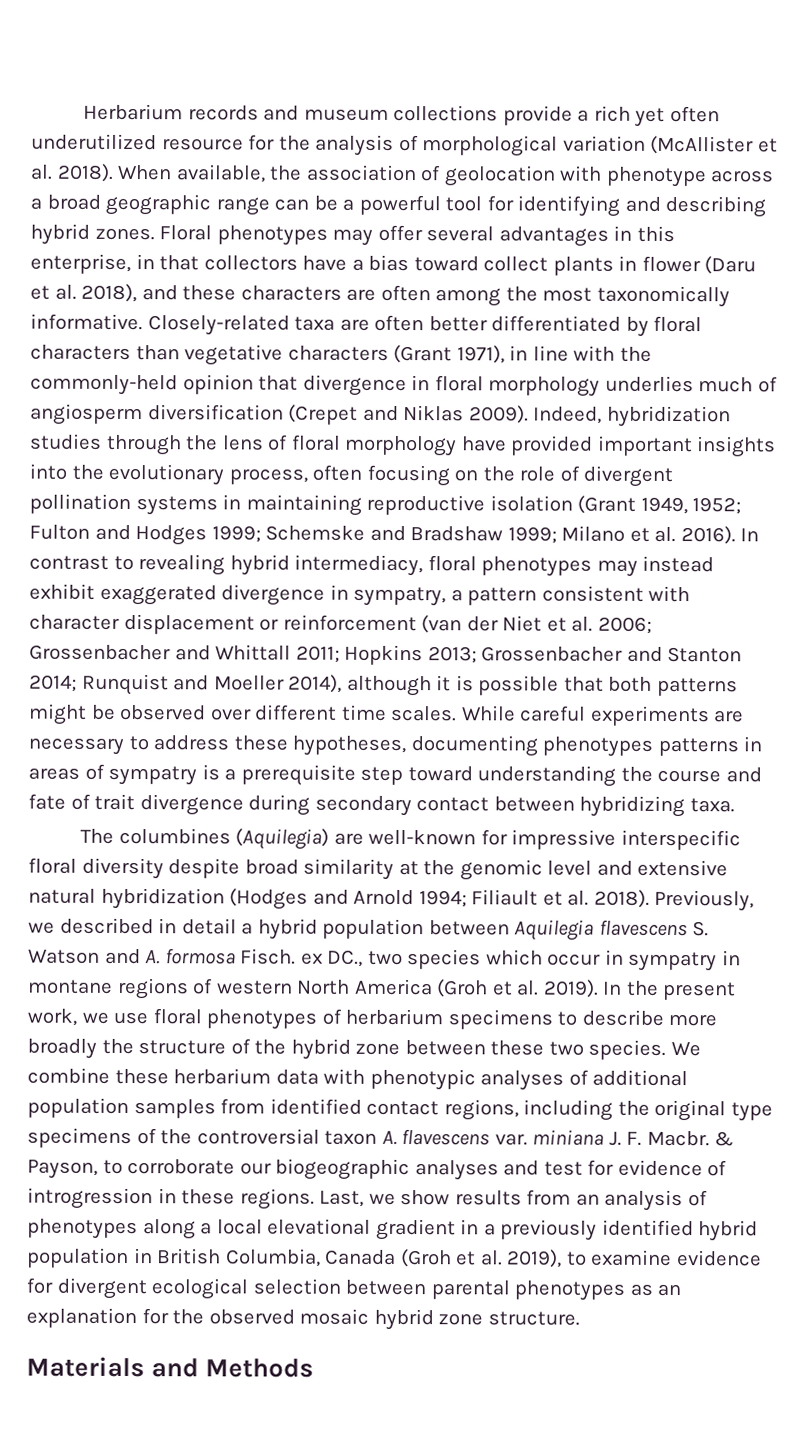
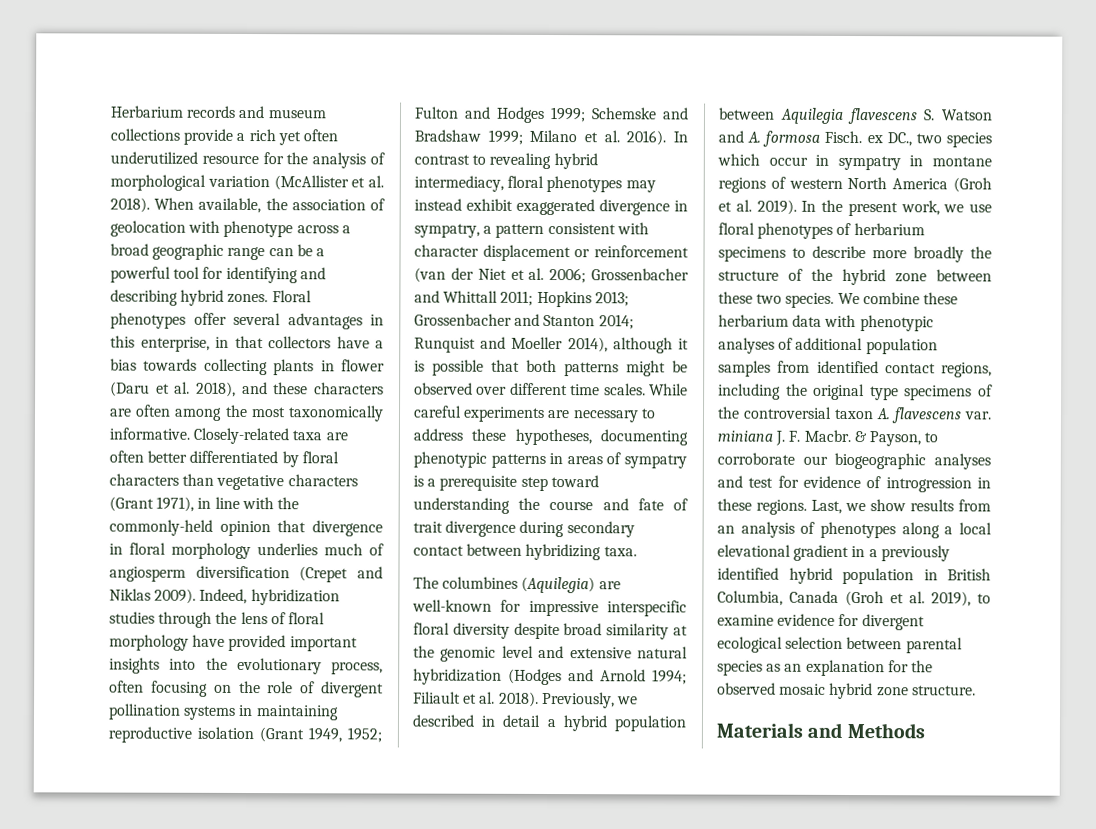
- Floral phenotypes may offer several advantages in this enterprise, in that collectors have a bias toward collect plants in flower (Daru et al. 2018), and these characters are often among the most taxonomically informative.
+ Floral phenotypes offer several advantages in this enterprise, in that collectors have a bias towards collecting plants in flower (Daru et al. 2018), and these characters are often among the most taxonomically informative.
- While careful experiments are necessary to address these hypotheses, documenting phenotypes patterns in areas of sympatry is a prerequisite step toward understanding the course and fate of trait divergence during secondary contact between hybridizing taxa.
+ While careful experiments are necessary to address these hypotheses, documenting phenotypic patterns in areas of sympatry is a prerequisite step toward understanding the course and fate of trait divergence during secondary contact between hybridizing taxa.
- Last, we show results from an analysis of phenotypes along a local elevational gradient in a previously identified hybrid population in British Columbia, Canada (Groh et al. 2019), to examine evidence for divergent ecological selection between parental phenotypes as an explanation for the observed mosaic hybrid zone structure.
+ Last, we show results from an analysis of phenotypes along a local elevational gradient in a previously identified hybrid population in British Columbia, Canada (Groh et al. 2019), to examine evidence for divergent ecological selection between parental species as an explanation for the observed mosaic hybrid zone structure.

